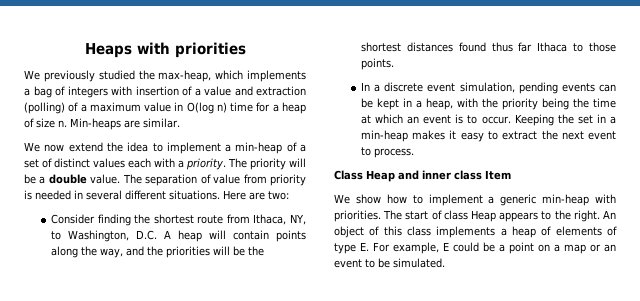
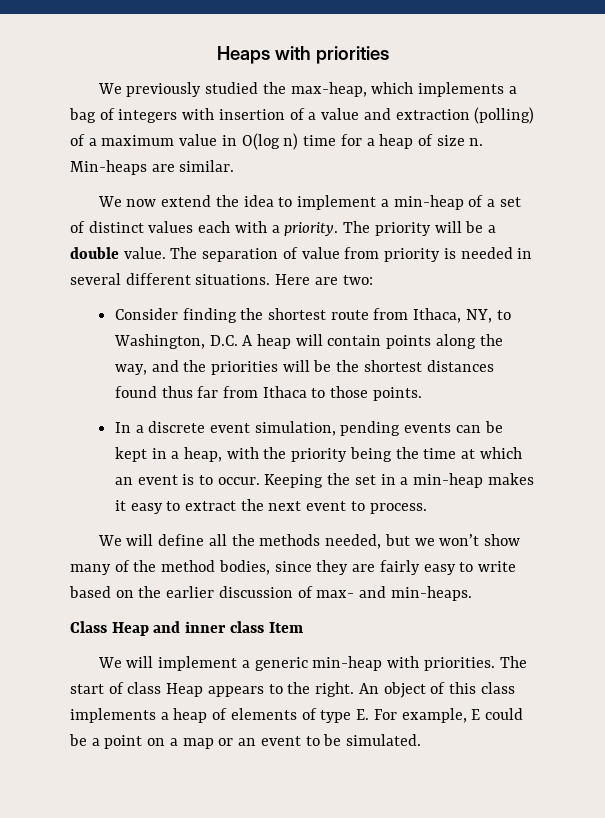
- Consider finding the shortest route from Ithaca, NY, to Washington, D.C. A heap will contain points along the way, and the priorities will be the shortest distances found thus far Ithaca to those points.
+ Consider finding the shortest route from Ithaca, NY, to Washington, D.C. A heap will contain points along the way, and the priorities will be the shortest distances found thus far from Ithaca to those points.
+ We will define all the methods needed, but we won’t show many of the method bodies, since they are fairly easy to write based on the earlier discussion of max- and min-heaps.
- We show how to implement a generic min-heap with priorities.
+ We will implement a generic min-heap with priorities.

